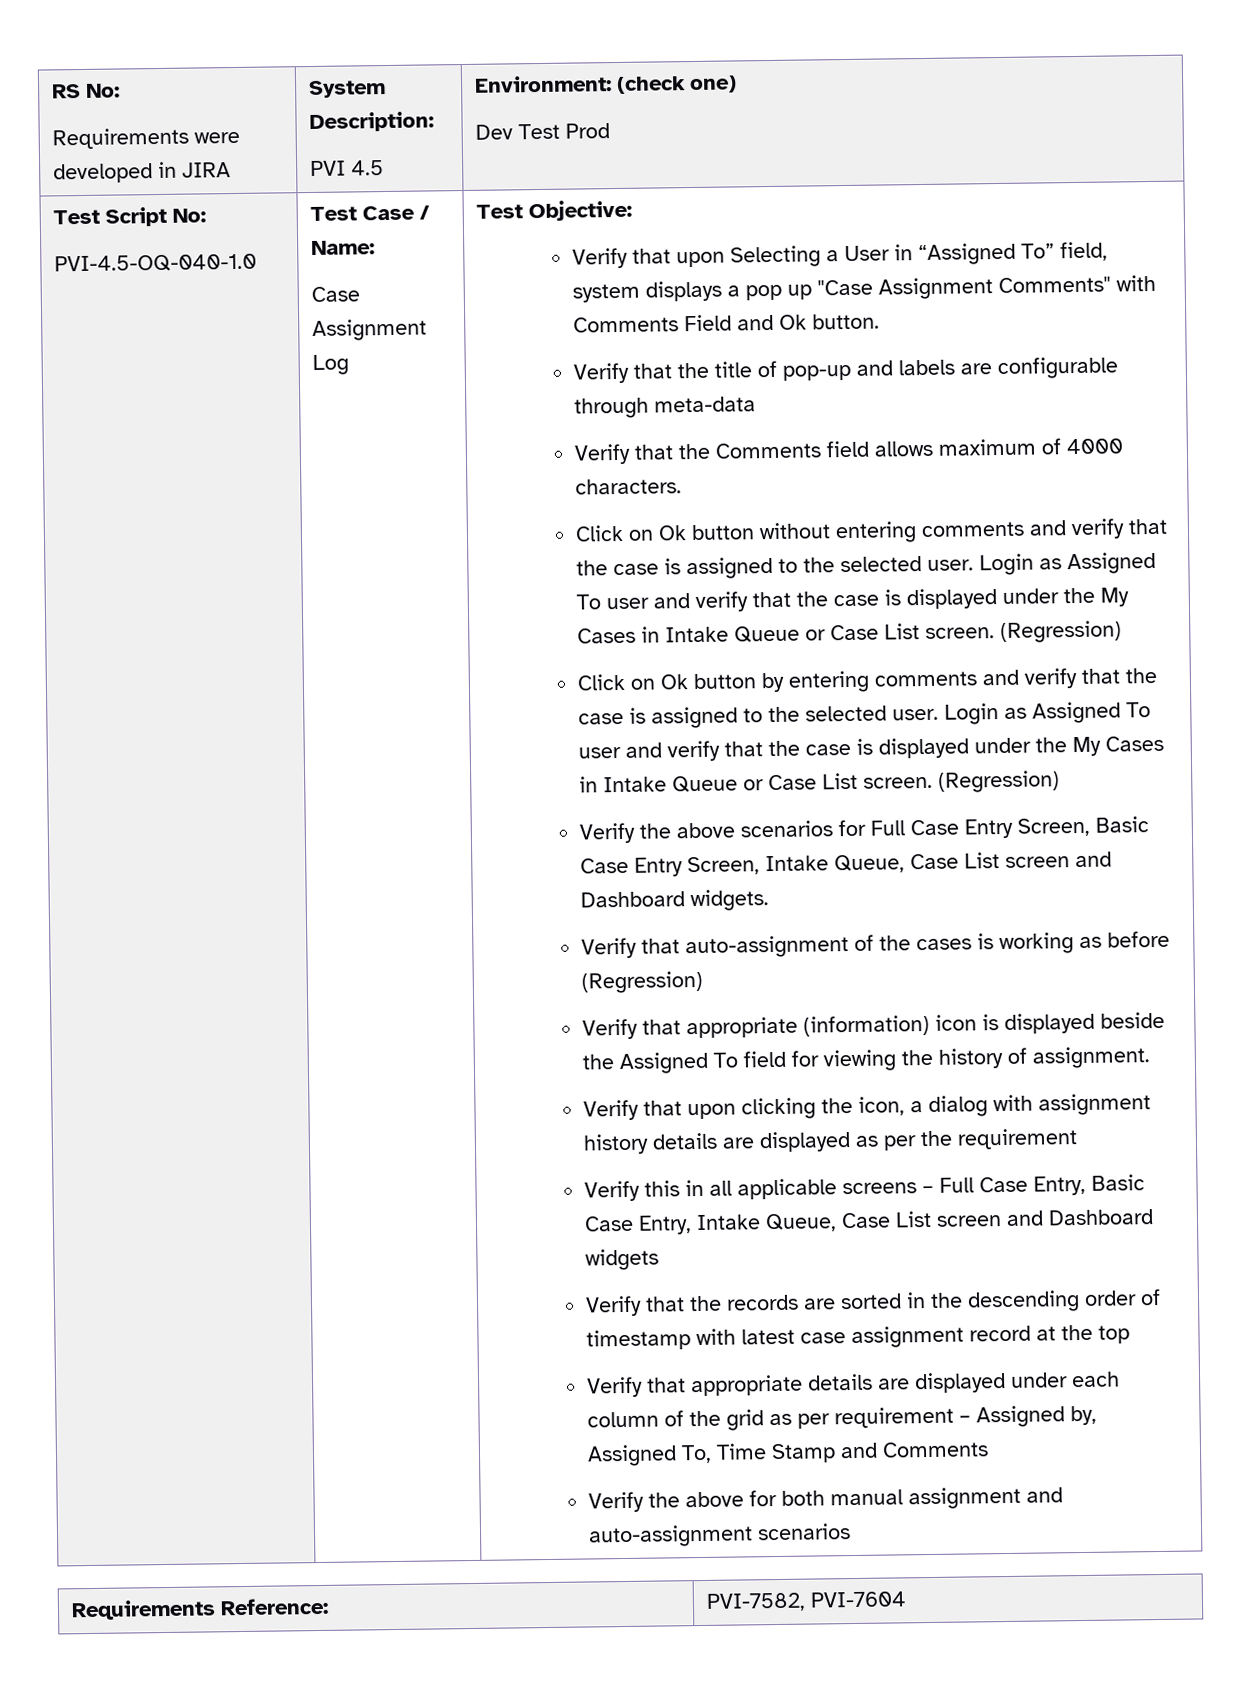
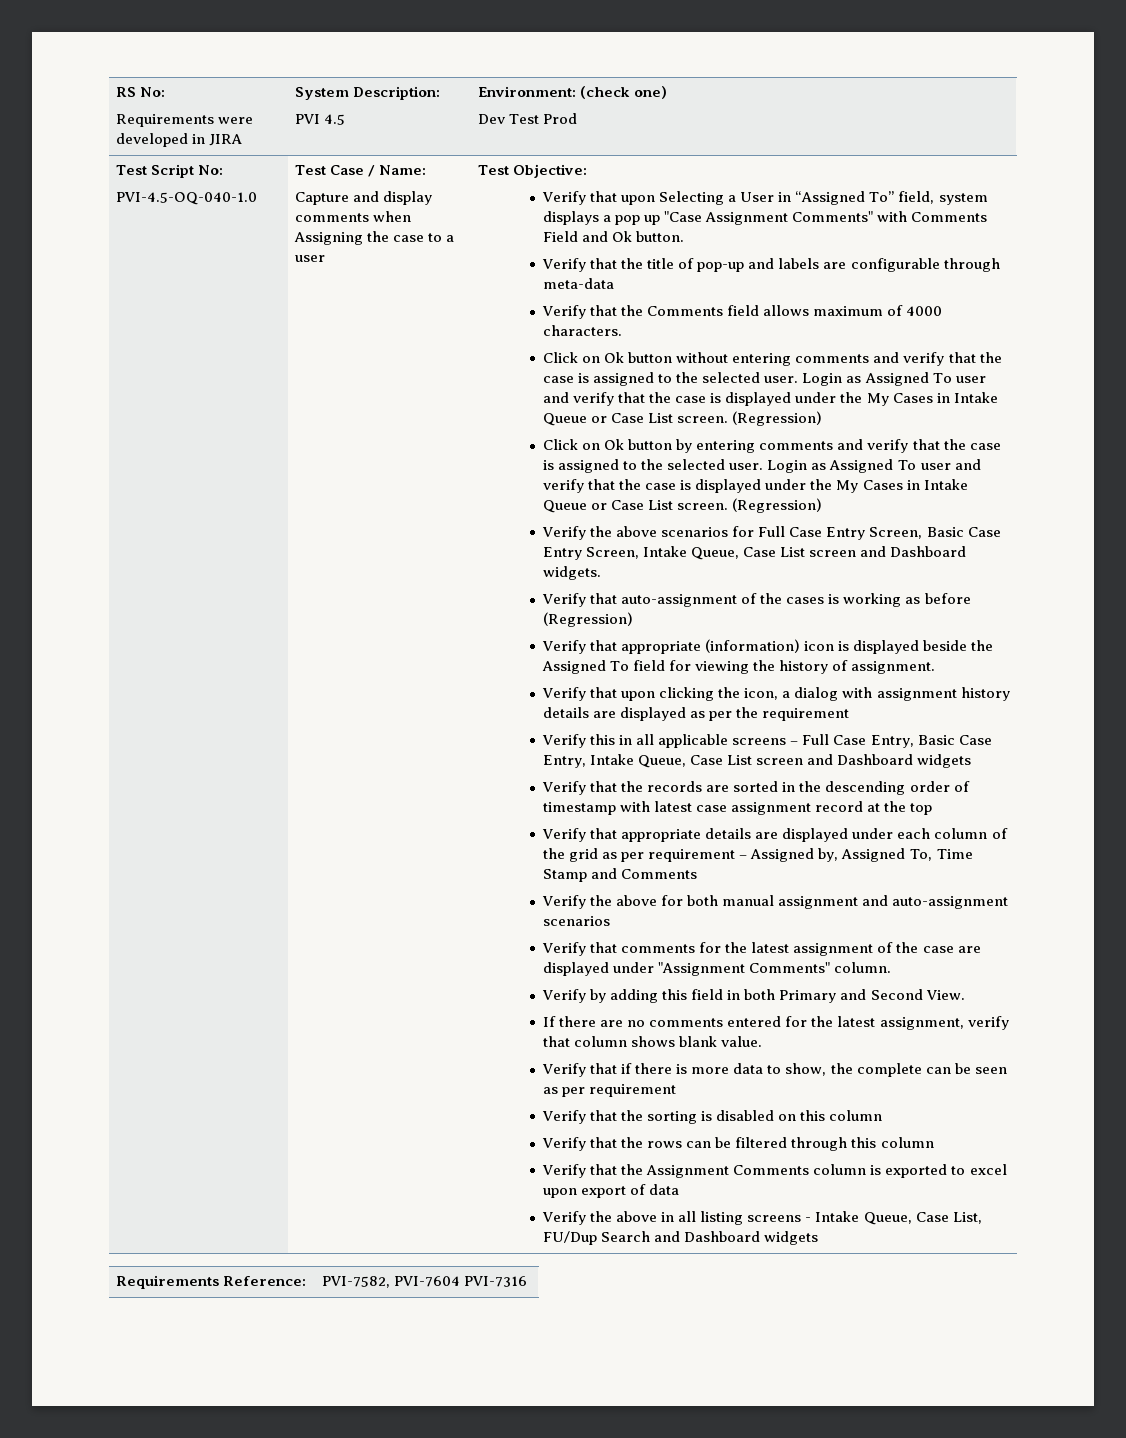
- Case Assignment Log
+ Capture and display comments when Assigning the case to a user
+ Verify that comments for the latest assignment of the case are displayed under "Assignment Comments" column.
+ Verify by adding this field in both Primary and Second View.
+ If there are no comments entered for the latest assignment, verify that column shows blank value.
+ Verify that if there is more data to show, the complete can be seen as per requirement
+ Verify that the sorting is disabled on this column
+ Verify that the rows can be filtered through this column
+ Verify that the Assignment Comments column is exported to excel upon export of data
+ Verify the above in all listing screens - Intake Queue, Case List, FU/Dup Search and Dashboard widgets
- Requirements Reference: | PVI-7582, PVI-7604
+ Requirements Reference: | PVI-7582, PVI-7604 PVI-7316

